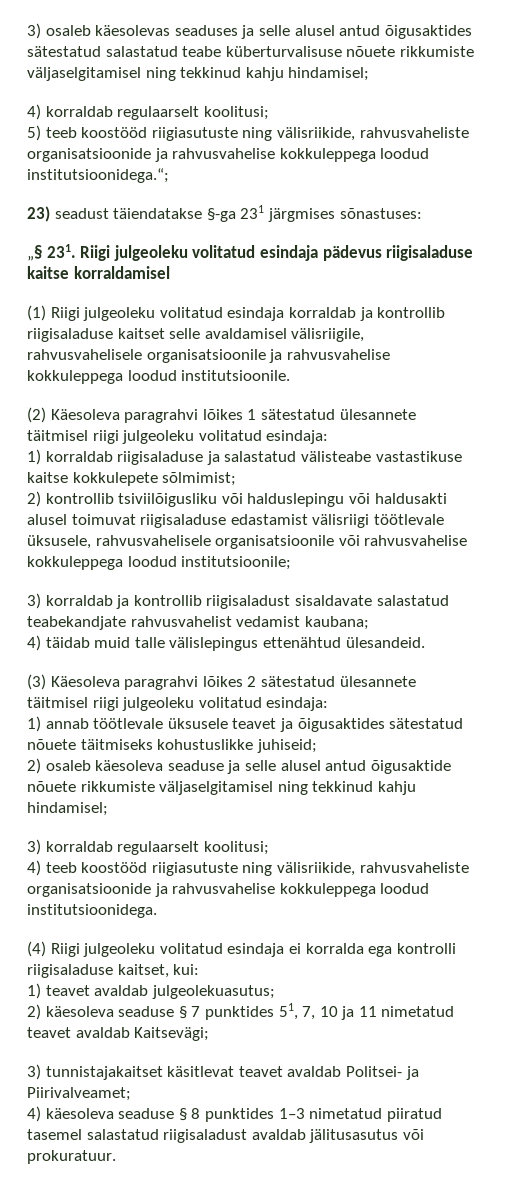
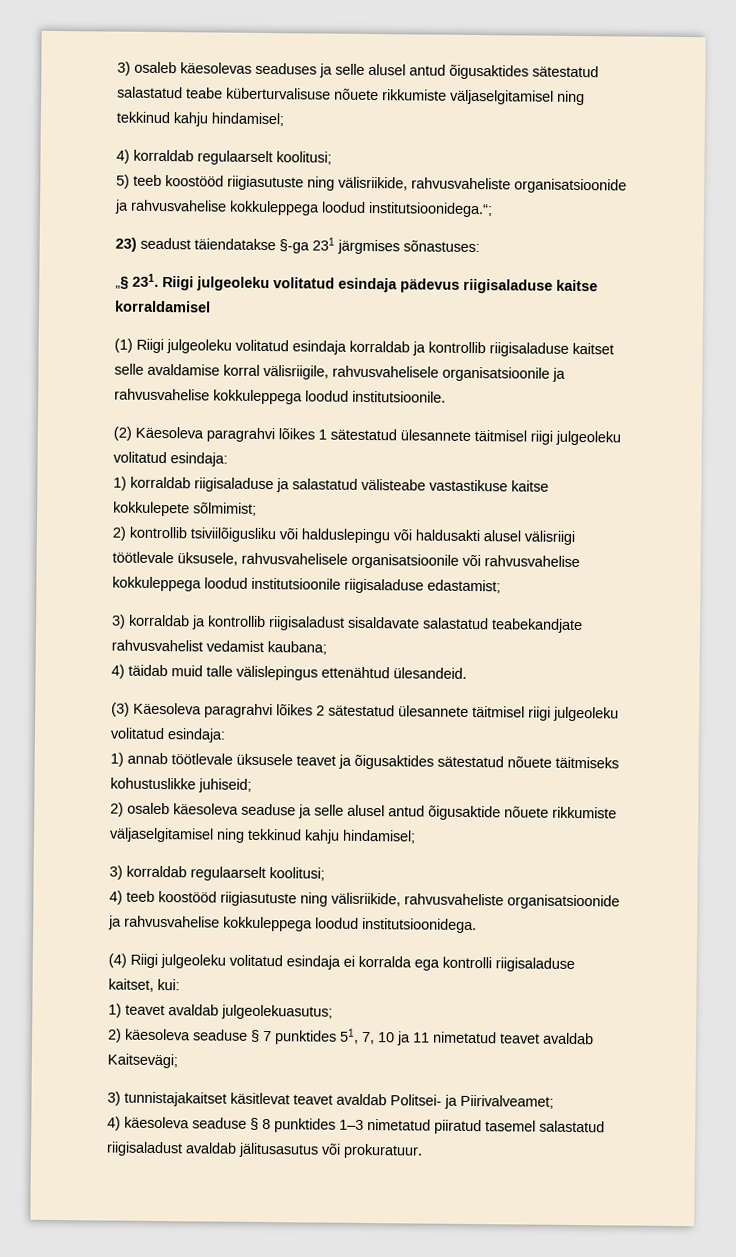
- (1) Riigi julgeoleku volitatud esindaja korraldab ja kontrollib riigisaladuse kaitset selle avaldamisel välisriigile, rahvusvahelisele organisatsioonile ja rahvusvahelise kokkuleppega loodud institutsioonile.
+ (1) Riigi julgeoleku volitatud esindaja korraldab ja kontrollib riigisaladuse kaitset selle avaldamise korral välisriigile, rahvusvahelisele organisatsioonile ja rahvusvahelise kokkuleppega loodud institutsioonile.
- 2) kontrollib tsiviilõigusliku või halduslepingu või haldusakti alusel toimuvat riigisaladuse edastamist välisriigi töötlevale üksusele, rahvusvahelisele organisatsioonile või rahvusvahelise kokkuleppega loodud institutsioonile;
+ 2) kontrollib tsiviilõigusliku või halduslepingu või haldusakti alusel välisriigi töötlevale üksusele, rahvusvahelisele organisatsioonile või rahvusvahelise kokkuleppega loodud institutsioonile riigisaladuse edastamist;

